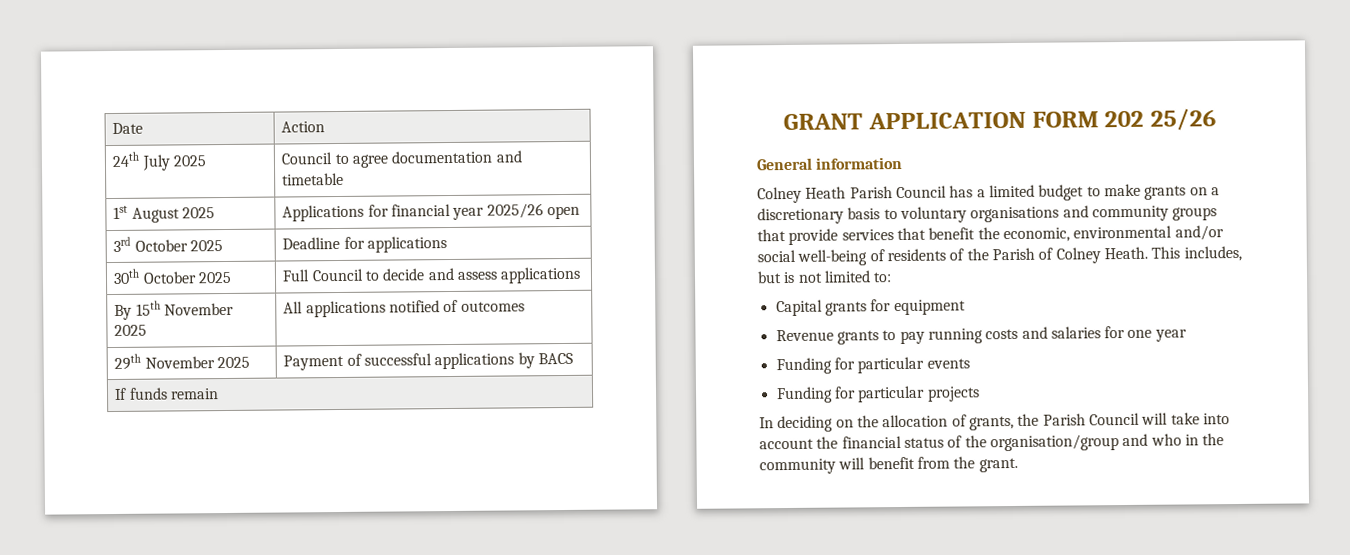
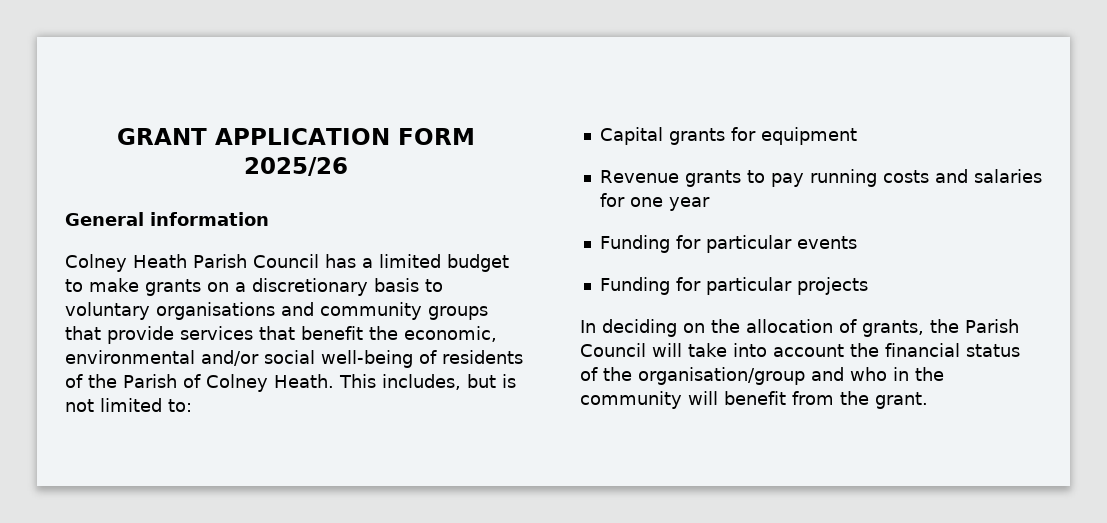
- Date | Action
- 24th July 2025 | Council to agree documentation and timetable
- 1st August 2025 | Applications for financial year 2025/26 open
- 3rd October 2025 | Deadline for applications
- 30th October 2025 | Full Council to decide and assess applications
- By 15th November 2025 | All applications notified of outcomes
- 29th November 2025 | Payment of successful applications by BACS
- If funds remain
- GRANT APPLICATION FORM 202 25/26
+ GRANT APPLICATION FORM 2025/26

